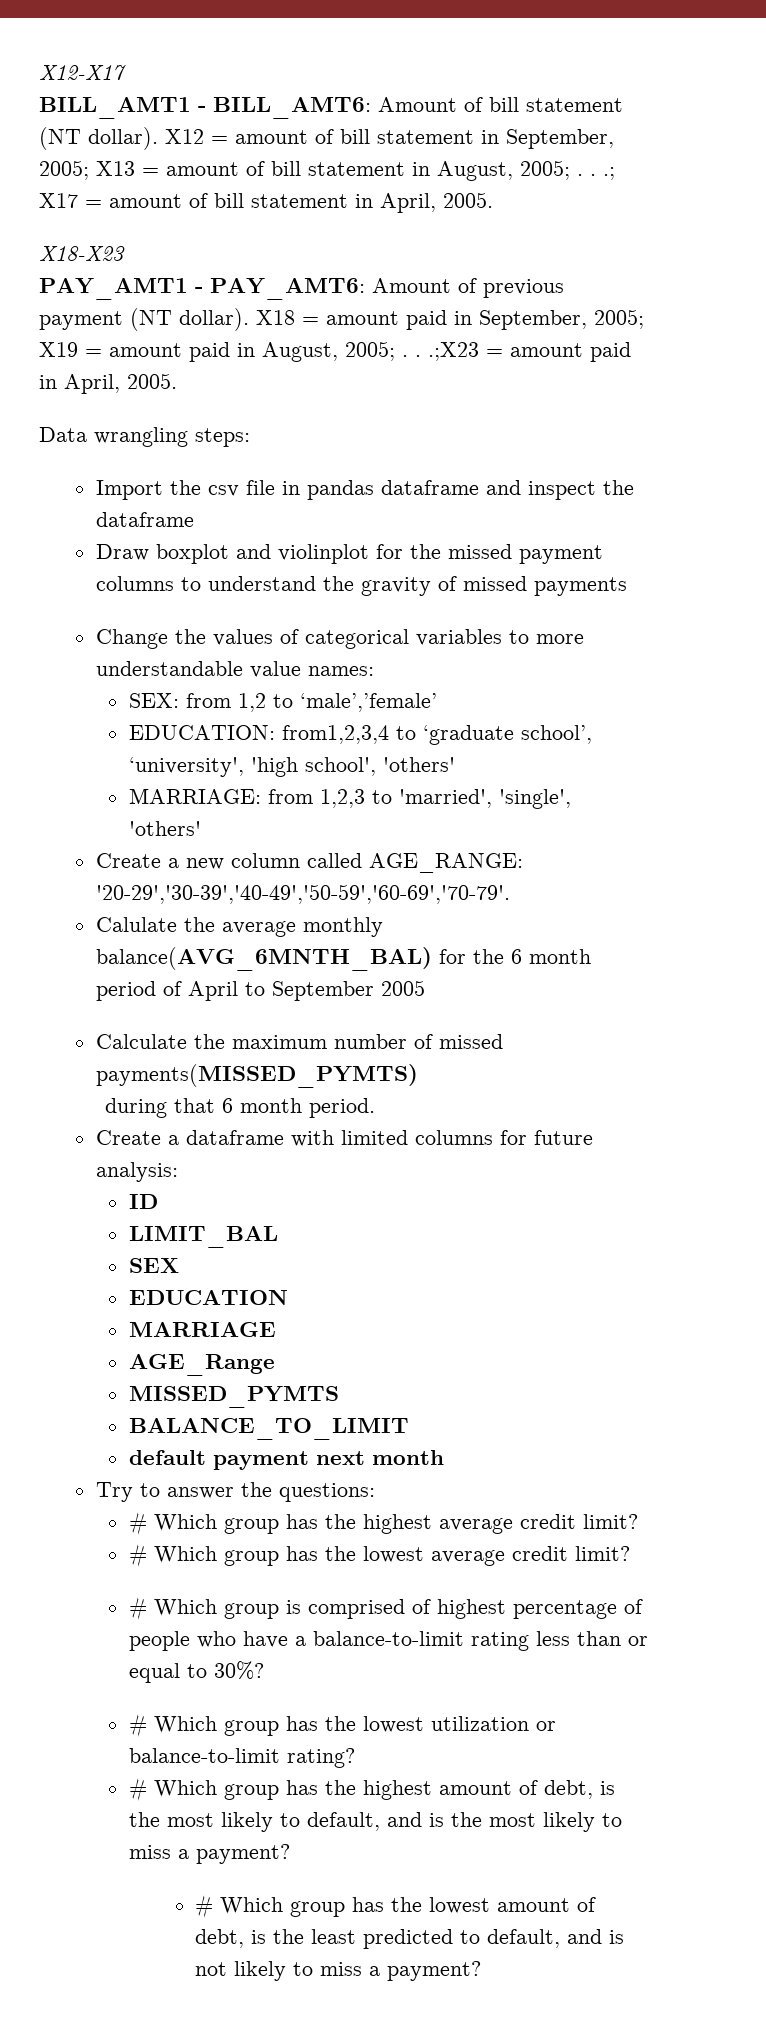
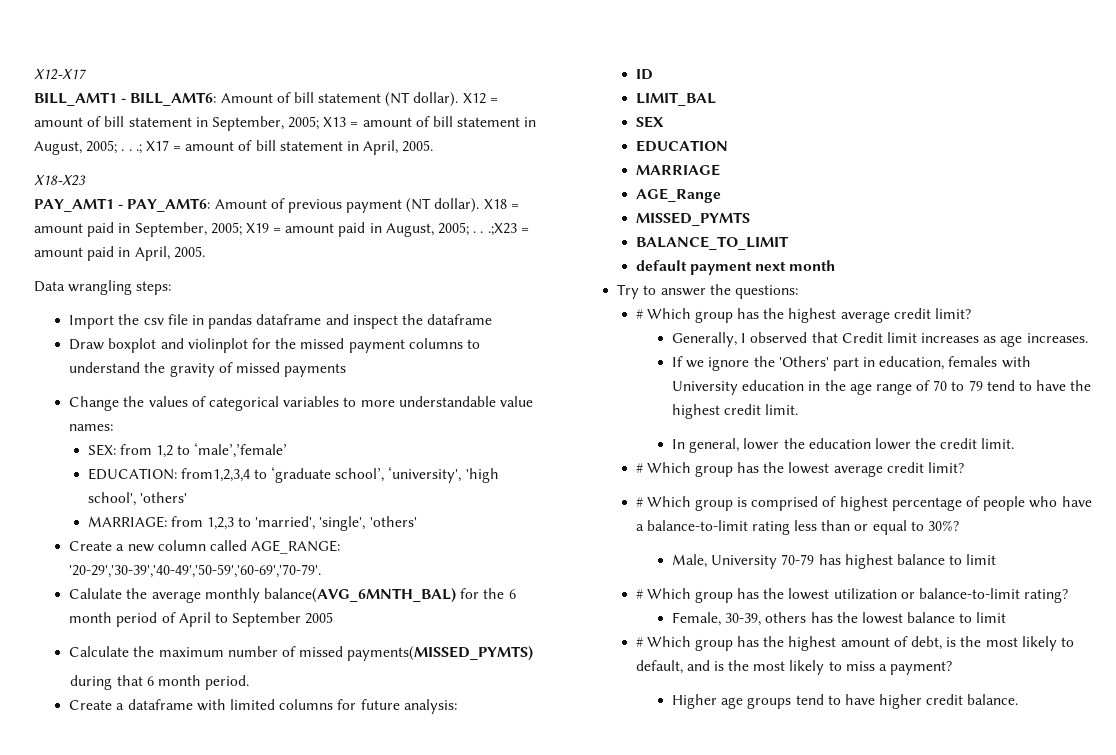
+ Generally, I observed that Credit limit increases as age increases.
+ If we ignore the 'Others' part in education, females with University education in the age range of 70 to 79 tend to have the highest credit limit.
+ In general, lower the education lower the credit limit.
+ Male, University 70-79 has highest balance to limit
+ Female, 30-39, others has the lowest balance to limit
- # Which group has the lowest amount of debt, is the least predicted to default, and is not likely to miss a payment?
+ Higher age groups tend to have higher credit balance.

